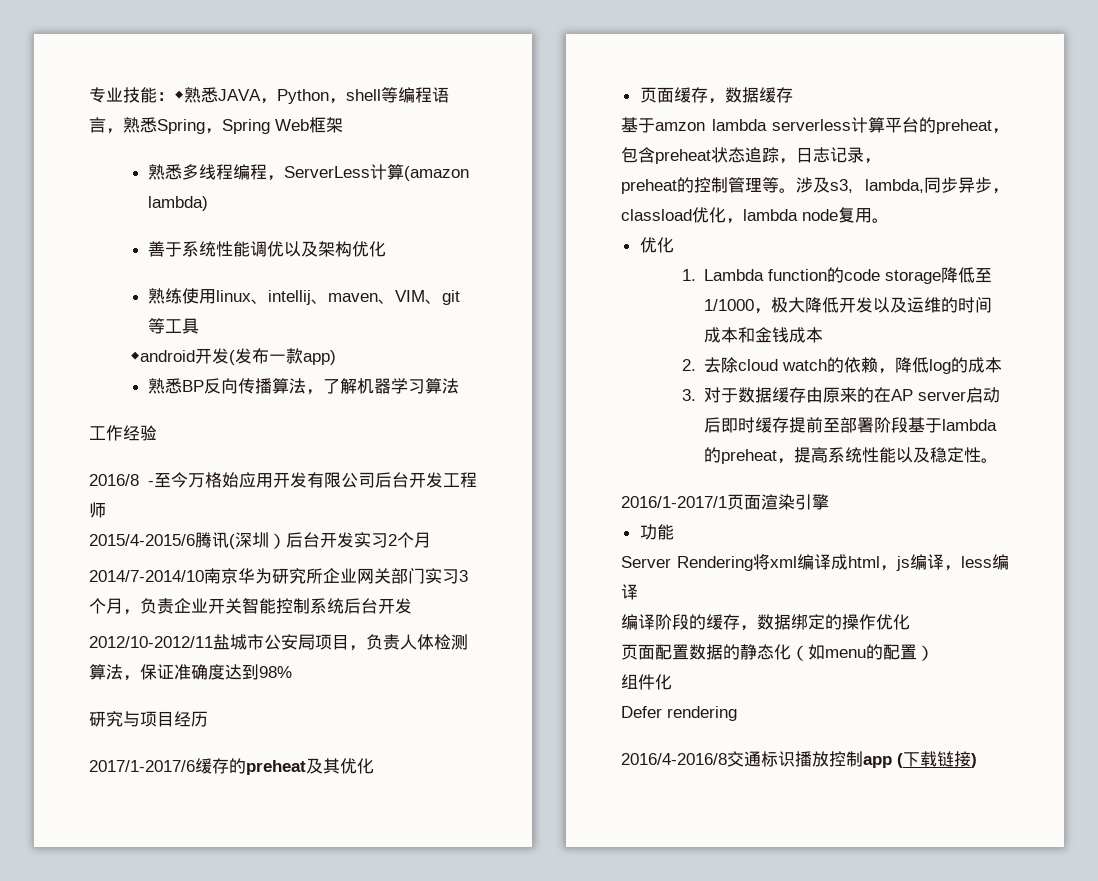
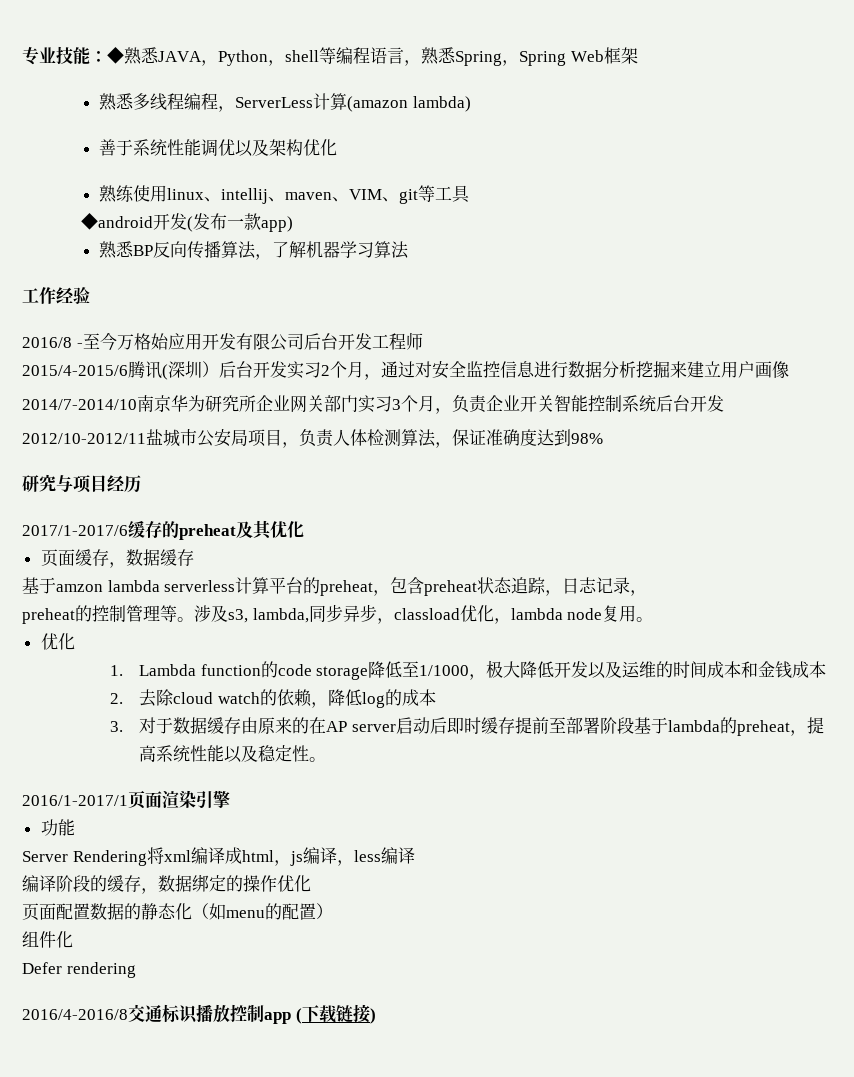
- 2015/4-2015/6腾讯(深圳）后台开发实习2个月
+ 2015/4-2015/6腾讯(深圳）后台开发实习2个月，通过对安全监控信息进行数据分析挖掘来建立用户画像

